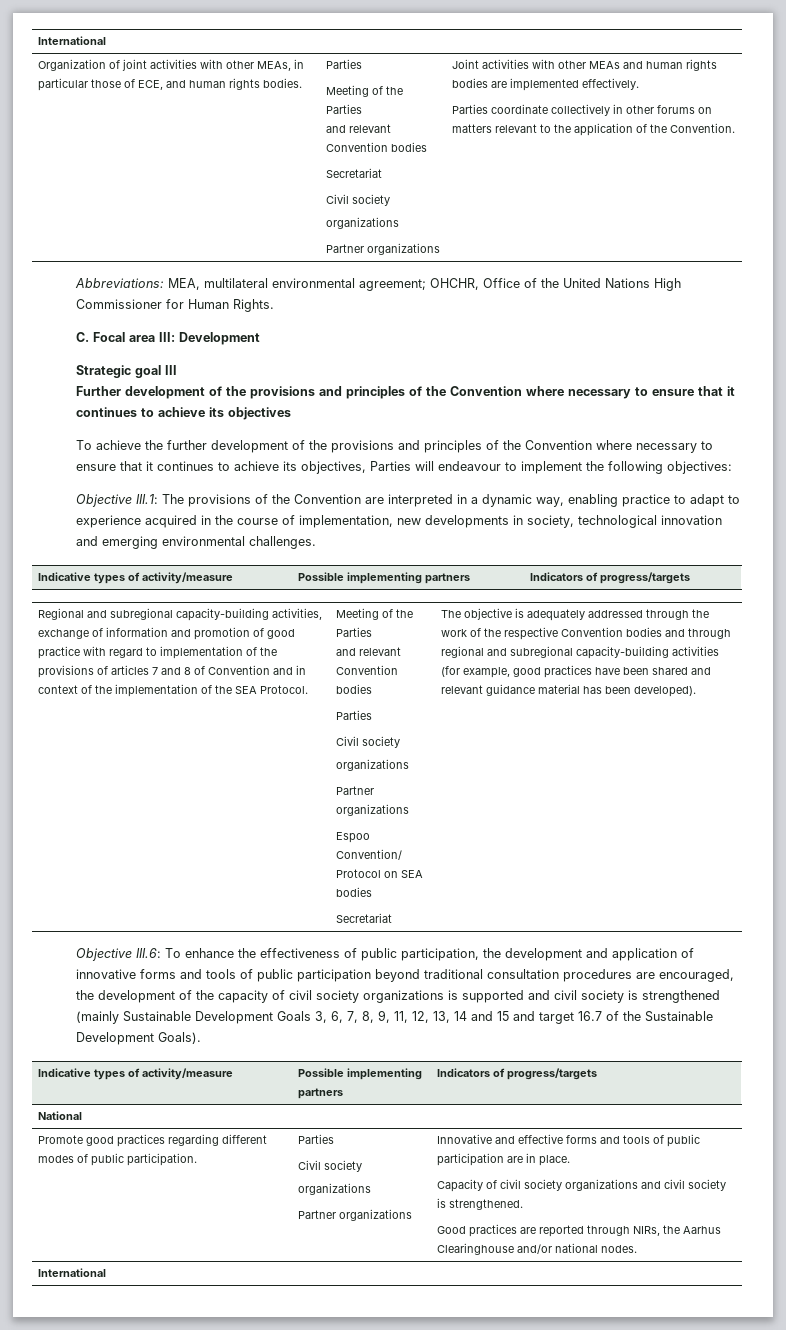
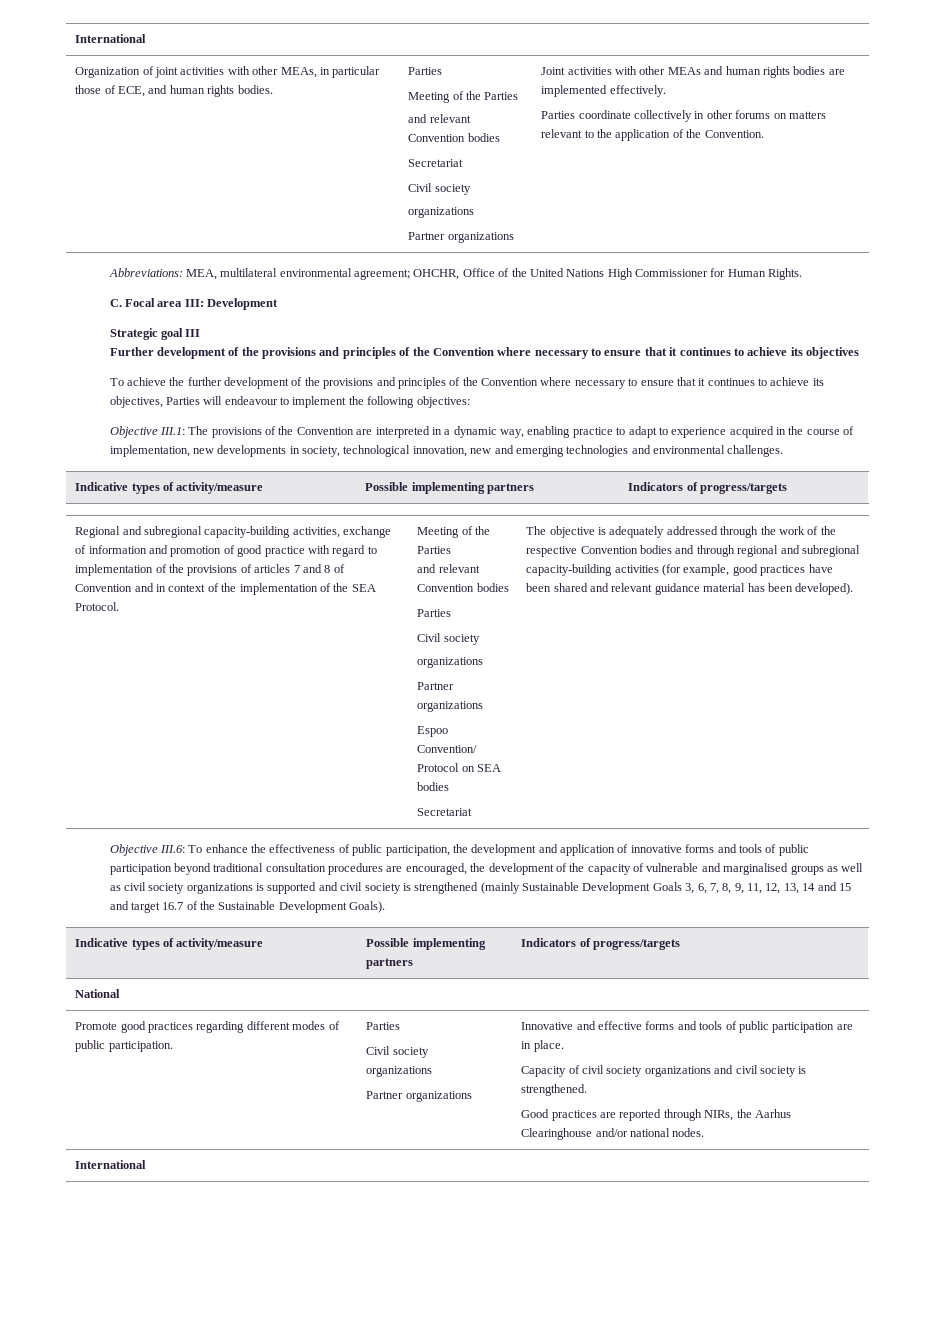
- Objective III.1: The provisions of the Convention are interpreted in a dynamic way, enabling practice to adapt to experience acquired in the course of implementation, new developments in society, technological innovation and emerging environmental challenges.
+ Objective III.1: The provisions of the Convention are interpreted in a dynamic way, enabling practice to adapt to experience acquired in the course of implementation, new developments in society, technological innovation, new and emerging technologies and environmental challenges.
- To enhance the effectiveness of public participation, the development and application of innovative forms and tools of public participation beyond traditional consultation procedures are encouraged, the development of the capacity of civil society organizations is supported and civil society is strengthened (mainly Sustainable Development Goals 3, 6, 7, 8, 9, 11, 12, 13, 14 and 15 and target 16.7 of the Sustainable Development Goals).
+ To enhance the effectiveness of public participation, the development and application of innovative forms and tools of public participation beyond traditional consultation procedures are encouraged, the development of the capacity of vulnerable and marginalised groups as well as civil society organizations is supported and civil society is strengthened (mainly Sustainable Development Goals 3, 6, 7, 8, 9, 11, 12, 13, 14 and 15 and target 16.7 of the Sustainable Development Goals).

